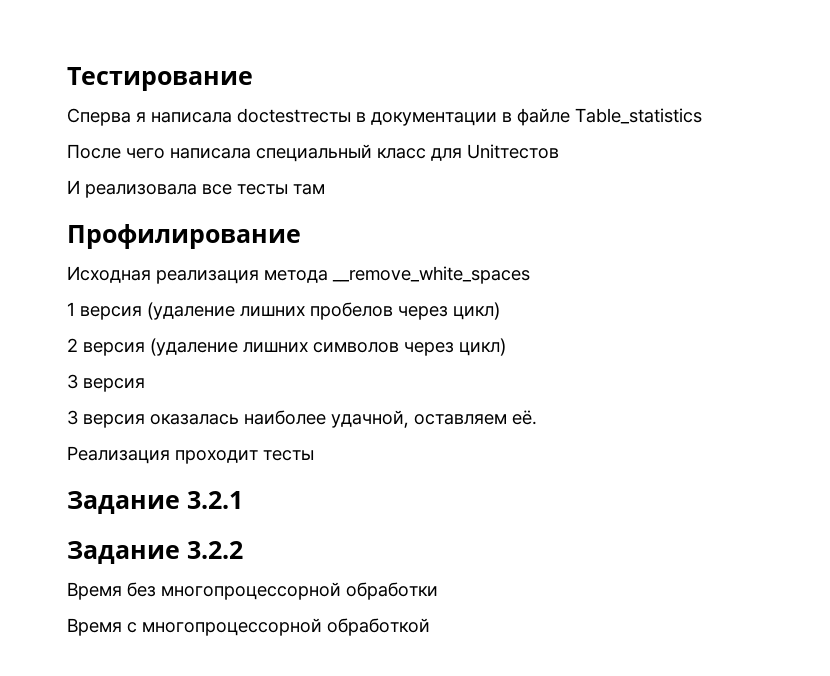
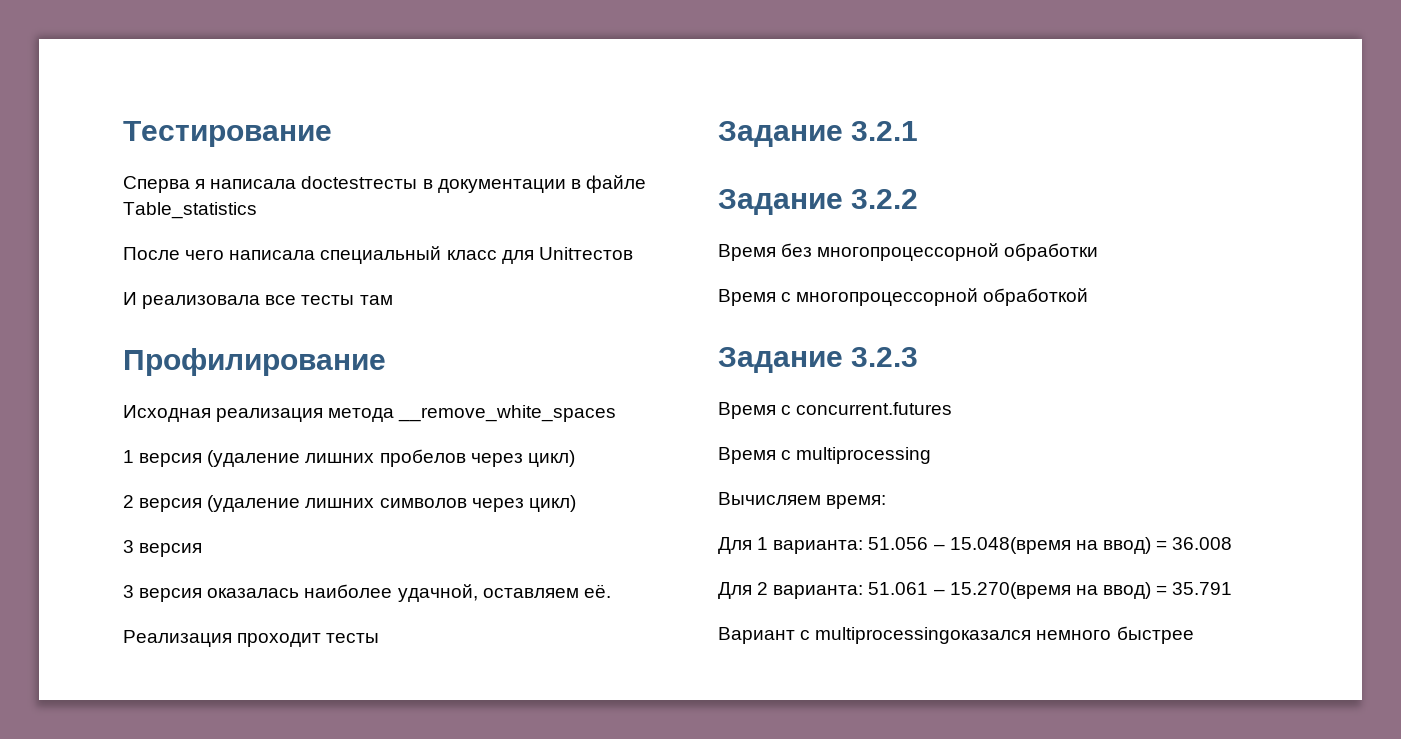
+ Задание 3.2.3
+ Время с concurrent.futures
+ Время с multiprocessing
+ Вычисляем время:
+ Для 1 варианта: 51.056 – 15.048(время на ввод) = 36.008
+ Для 2 варианта: 51.061 – 15.270(время на ввод) = 35.791
+ Вариант с multiprocessingоказался немного быстрее

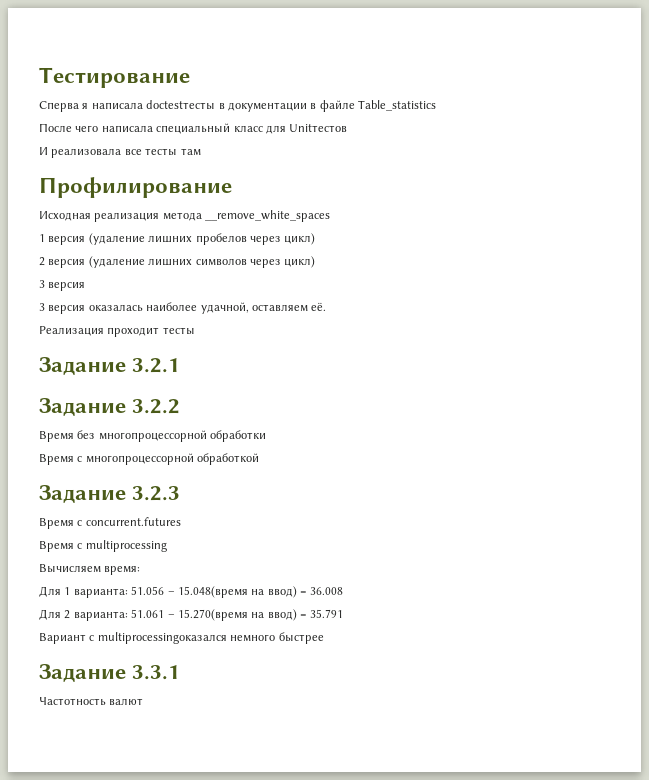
+ Задание 3.3.1
+ Частотность валют

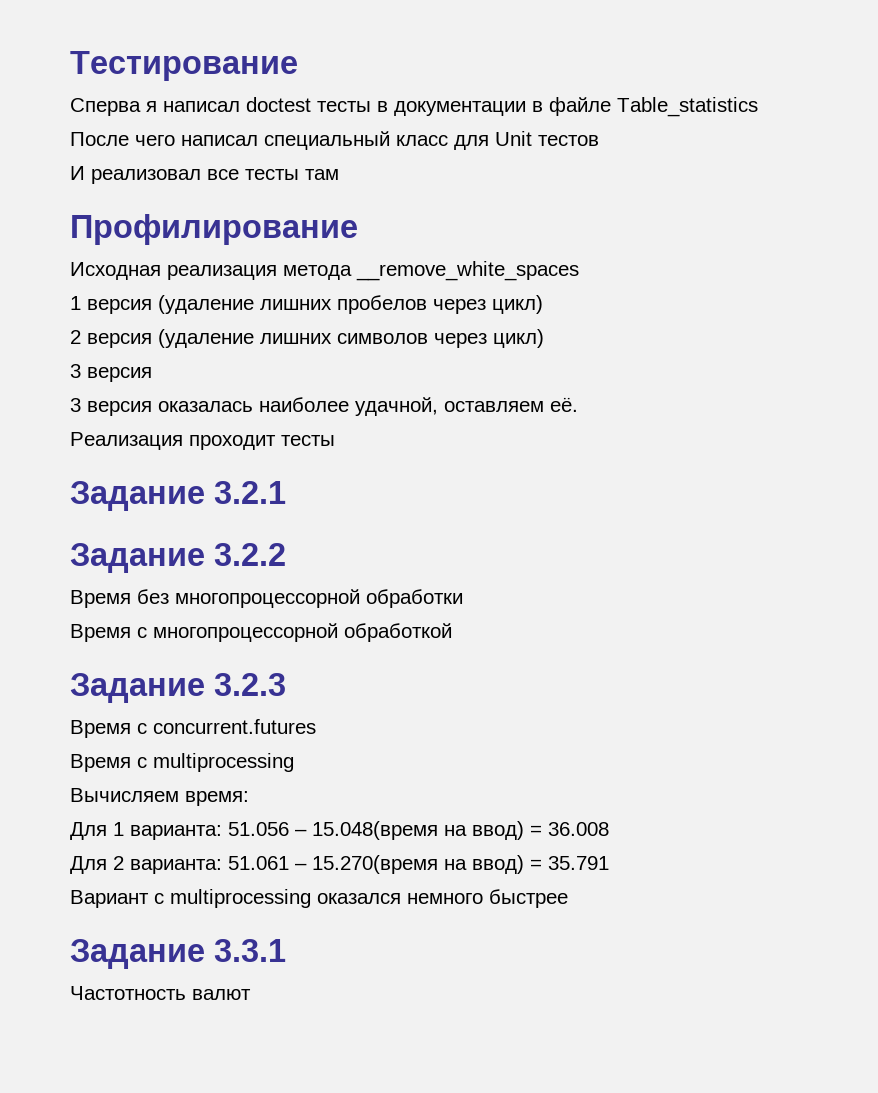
- Сперва я написала doctestтесты в документации в файле Table_statistics
+ Сперва я написал doctest тесты в документации в файле Table_statistics
- После чего написала специальный класс для Unitтестов
+ После чего написал специальный класс для Unit тестов
- И реализовала все тесты там
+ И реализовал все тесты там
- Вариант с multiprocessingоказался немного быстрее
+ Вариант с multiprocessing оказался немного быстрее

